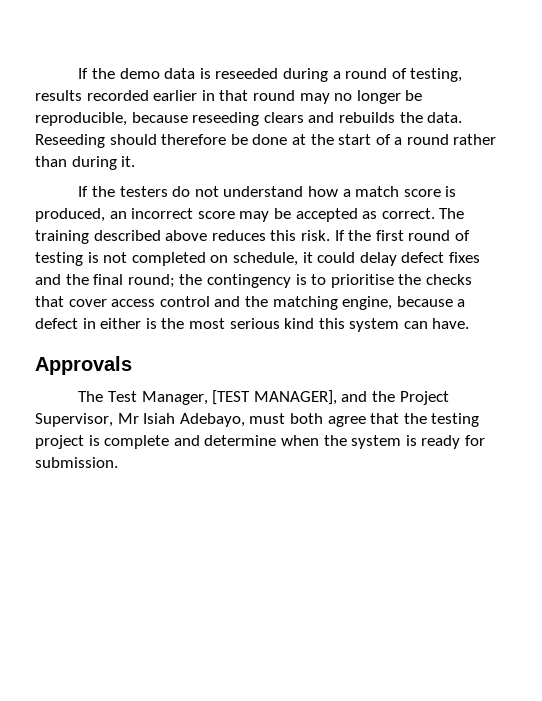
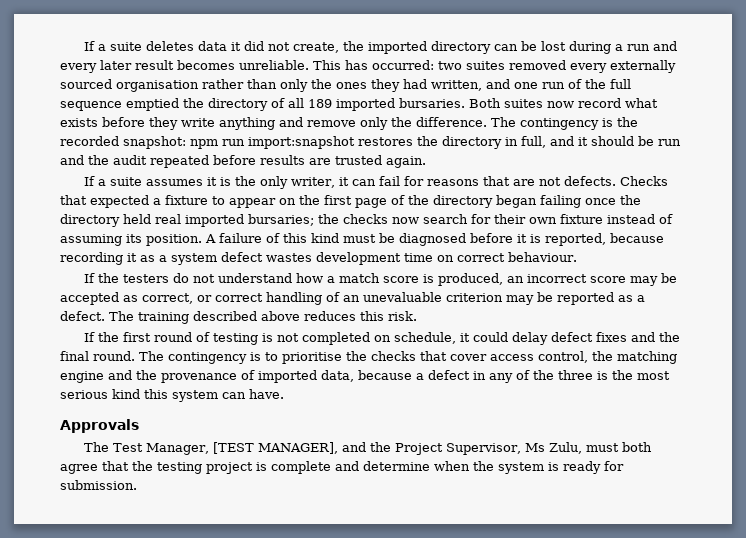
- If the demo data is reseeded during a round of testing, results recorded earlier in that round may no longer be reproducible, because reseeding clears and rebuilds the data. Reseeding should therefore be done at the start of a round rather than during it.
+ If a suite deletes data it did not create, the imported directory can be lost during a run and every later result becomes unreliable. This has occurred: two suites removed every externally sourced organisation rather than only the ones they had written, and one run of the full sequence emptied the directory of all 189 imported bursaries. Both suites now record what exists before they write anything and remove only the difference. The contingency is the recorded snapshot: npm run import:snapshot restores the directory in full, and it should be run and the audit repeated before results are trusted again.
+ If a suite assumes it is the only writer, it can fail for reasons that are not defects. Checks that expected a fixture to appear on the first page of the directory began failing once the directory held real imported bursaries; the checks now search for their own fixture instead of assuming its position. A failure of this kind must be diagnosed before it is reported, because recording it as a system defect wastes development time on correct behaviour.
- If the testers do not understand how a match score is produced, an incorrect score may be accepted as correct.
+ If the testers do not understand how a match score is produced, an incorrect score may be accepted as correct, or correct handling of an unevaluable criterion may be reported as a defect.
- The training described above reduces this risk. If the first round of testing is not completed on schedule, it could delay defect fixes and the final round; the contingency is to prioritise the checks that cover access control and the matching engine, because a defect in either is the most serious kind this system can have.
+ The training described above reduces this risk.
+ If the first round of testing is not completed on schedule, it could delay defect fixes and the final round. The contingency is to prioritise the checks that cover access control, the matching engine and the provenance of imported data, because a defect in any of the three is the most serious kind this system can have.
- The Test Manager, [TEST MANAGER], and the Project Supervisor, Mr Isiah Adebayo, must both agree that the testing project is complete and determine when the system is ready for submission.
+ The Test Manager, [TEST MANAGER], and the Project Supervisor, Ms Zulu, must both agree that the testing project is complete and determine when the system is ready for submission.

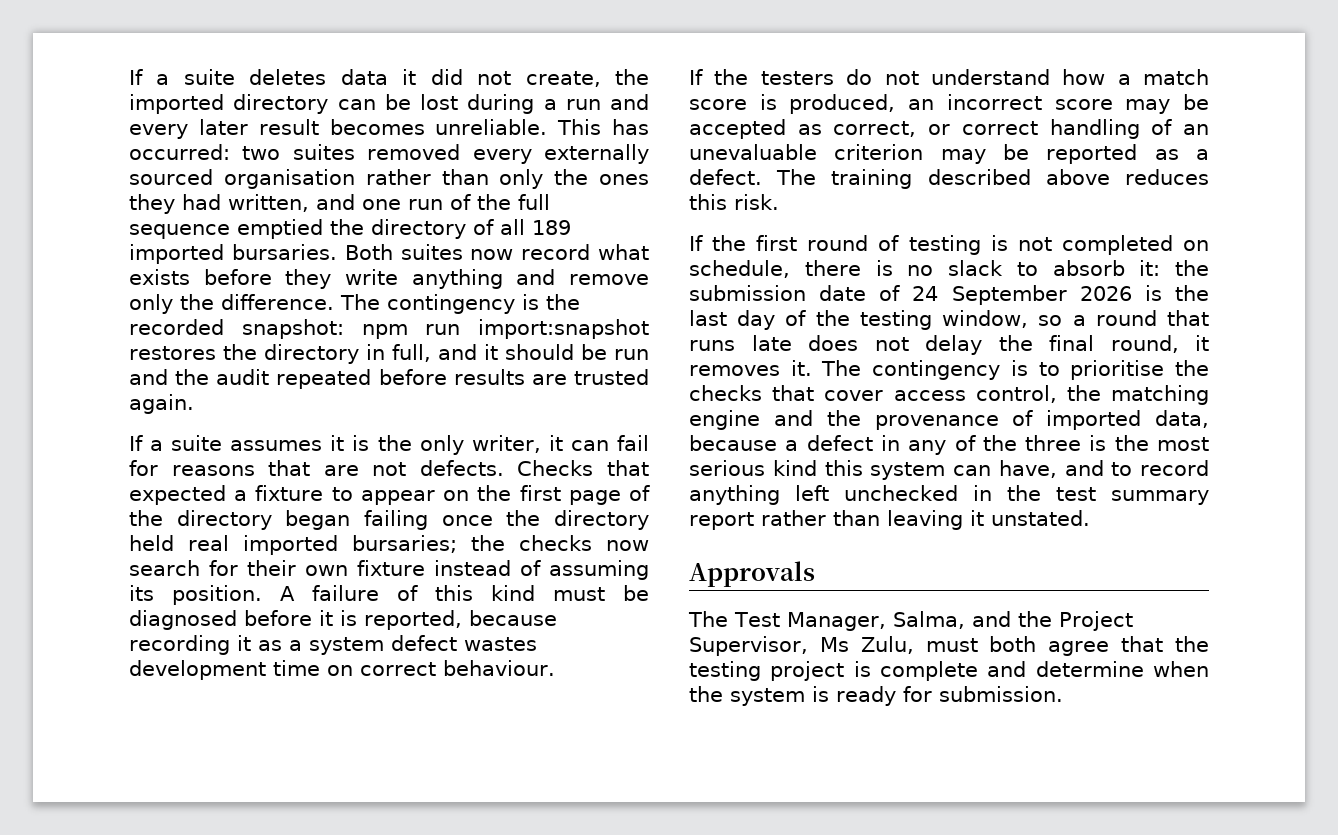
- If the first round of testing is not completed on schedule, it could delay defect fixes and the final round.
+ If the first round of testing is not completed on schedule, there is no slack to absorb it: the submission date of 24 September 2026 is the last day of the testing window, so a round that runs late does not delay the final round, it removes it.
- The contingency is to prioritise the checks that cover access control, the matching engine and the provenance of imported data, because a defect in any of the three is the most serious kind this system can have.
+ The contingency is to prioritise the checks that cover access control, the matching engine and the provenance of imported data, because a defect in any of the three is the most serious kind this system can have, and to record anything left unchecked in the test summary report rather than leaving it unstated.
- The Test Manager, [TEST MANAGER], and the Project Supervisor, Ms Zulu, must both agree that the testing project is complete and determine when the system is ready for submission.
+ The Test Manager, Salma, and the Project Supervisor, Ms Zulu, must both agree that the testing project is complete and determine when the system is ready for submission.

